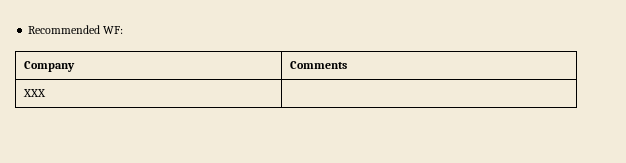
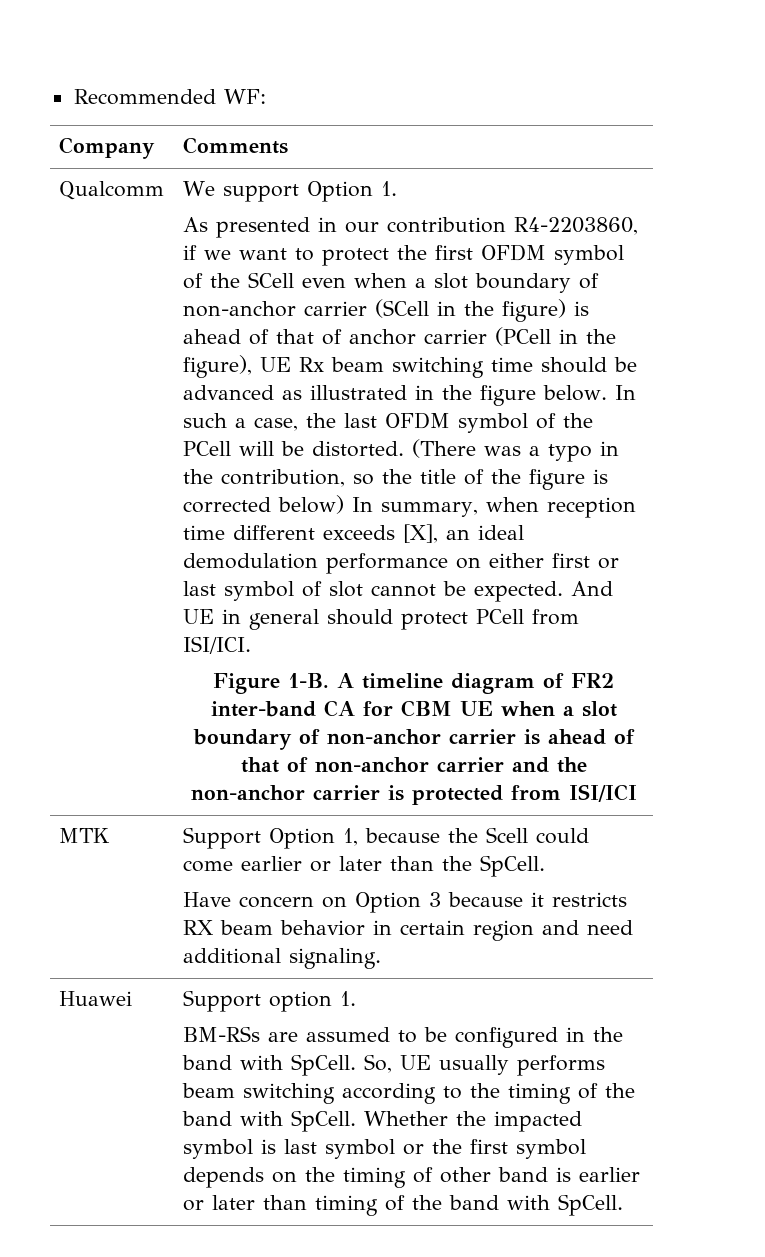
- XXX
+ Qualcomm | We support Option 1.
+ As presented in our contribution R4-2203860, if we want to protect the first OFDM symbol of the SCell even when a slot boundary of non-anchor carrier (SCell in the figure) is ahead of that of anchor carrier (PCell in the figure), UE Rx beam switching time should be advanced as illustrated in the figure below. In such a case, the last OFDM symbol of the PCell will be distorted. (There was a typo in the contribution, so the title of the figure is corrected below) In summary, when reception time different exceeds [X], an ideal demodulation performance on either first or last symbol of slot cannot be expected. And UE in general should protect PCell from ISI/ICI.
+ Figure 1-B. A timeline diagram of FR2 inter-band CA for CBM UE when a slot boundary of non-anchor carrier is ahead of that of non-anchor carrier and the non-anchor carrier is protected from ISI/ICI
+ MTK | Support Option 1, because the Scell could come earlier or later than the SpCell.
+ Have concern on Option 3 because it restricts RX beam behavior in certain region and need additional signaling.
+ Huawei | Support option 1.
+ BM-RSs are assumed to be configured in the band with SpCell. So, UE usually performs beam switching according to the timing of the band with SpCell. Whether the impacted symbol is last symbol or the first symbol depends on the timing of other band is earlier or later than timing of the band with SpCell.

